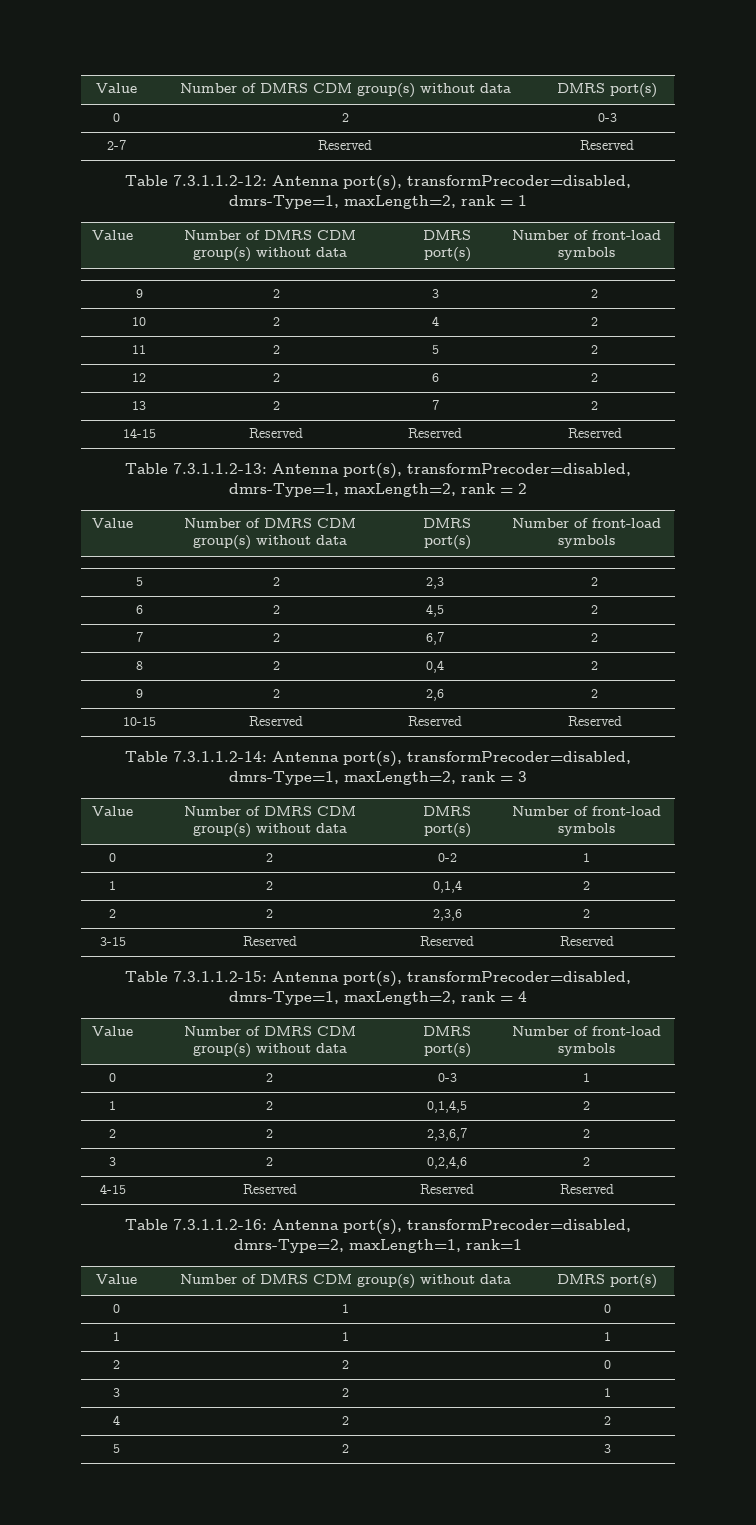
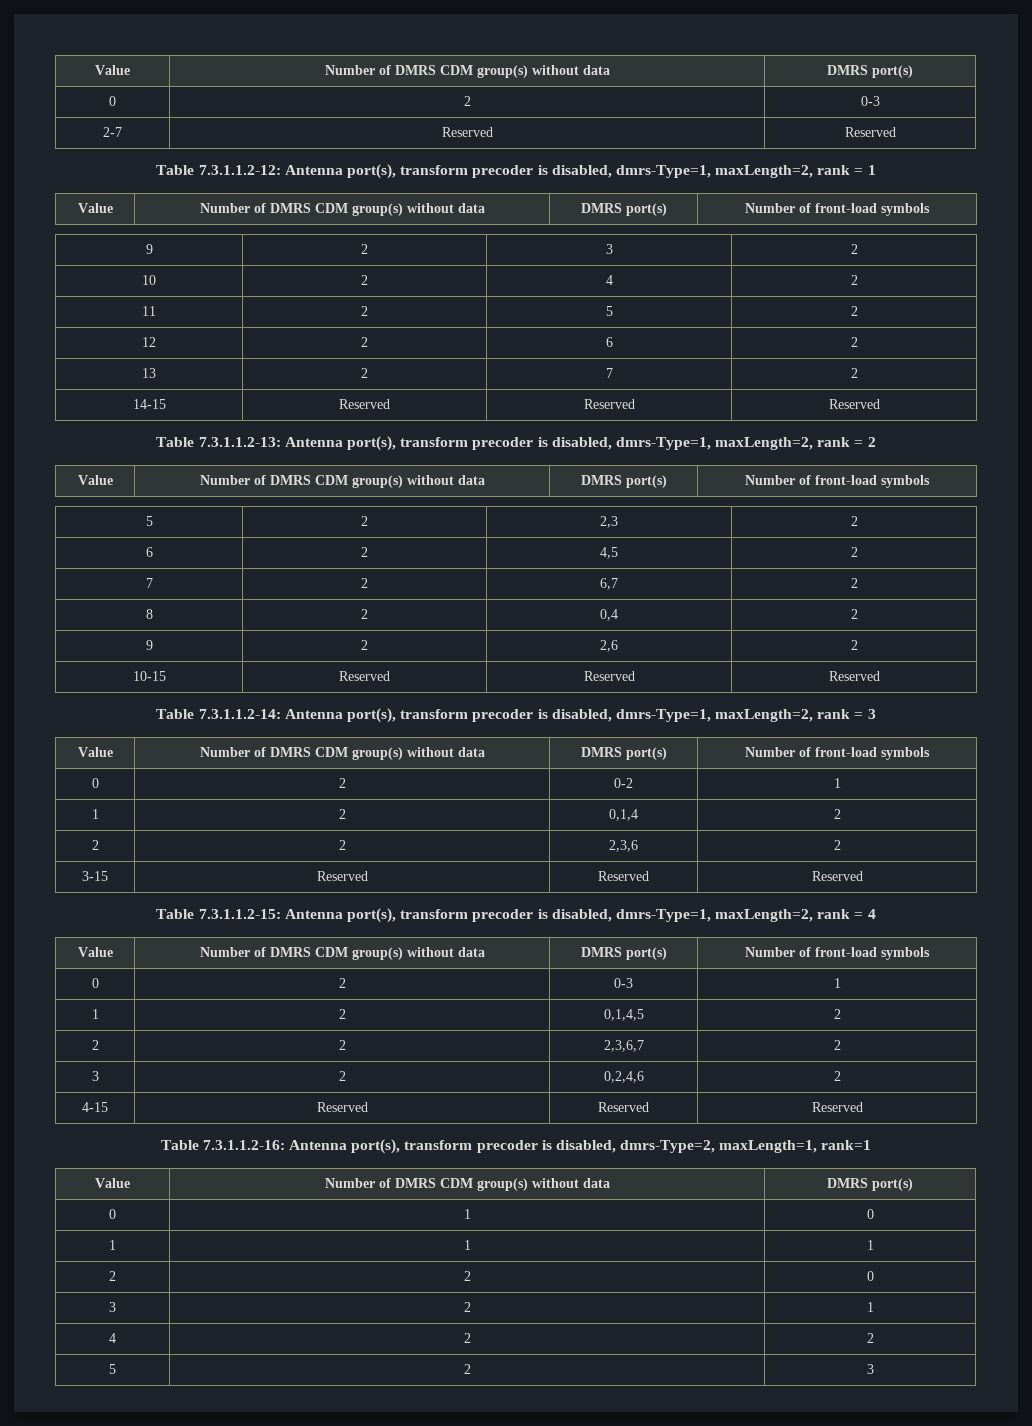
- Table 7.3.1.1.2-12: Antenna port(s), transformPrecoder=disabled, dmrs-Type=1, maxLength=2, rank = 1
+ Table 7.3.1.1.2-12: Antenna port(s), transform precoder is disabled, dmrs-Type=1, maxLength=2, rank = 1
- Table 7.3.1.1.2-13: Antenna port(s), transformPrecoder=disabled, dmrs-Type=1, maxLength=2, rank = 2
+ Table 7.3.1.1.2-13: Antenna port(s), transform precoder is disabled, dmrs-Type=1, maxLength=2, rank = 2
- Table 7.3.1.1.2-14: Antenna port(s), transformPrecoder=disabled, dmrs-Type=1, maxLength=2, rank = 3
+ Table 7.3.1.1.2-14: Antenna port(s), transform precoder is disabled, dmrs-Type=1, maxLength=2, rank = 3
- Table 7.3.1.1.2-15: Antenna port(s), transformPrecoder=disabled, dmrs-Type=1, maxLength=2, rank = 4
+ Table 7.3.1.1.2-15: Antenna port(s), transform precoder is disabled, dmrs-Type=1, maxLength=2, rank = 4
- Table 7.3.1.1.2-16: Antenna port(s), transformPrecoder=disabled, dmrs-Type=2, maxLength=1, rank=1
+ Table 7.3.1.1.2-16: Antenna port(s), transform precoder is disabled, dmrs-Type=2, maxLength=1, rank=1

